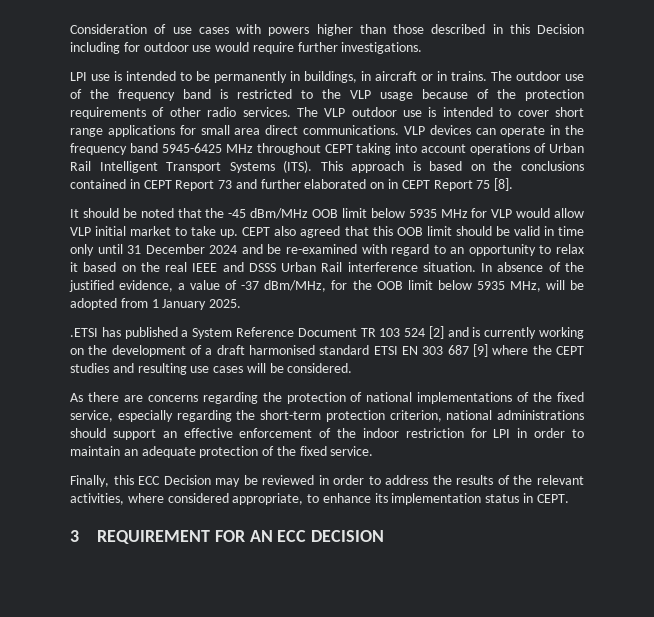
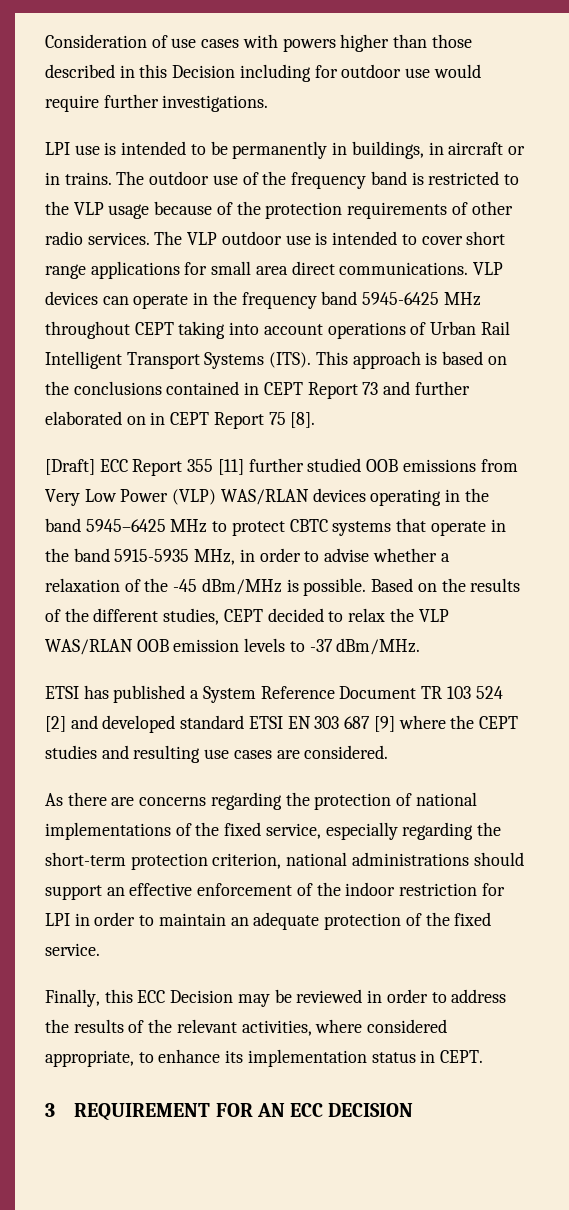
- It should be noted that the -45 dBm/MHz OOB limit below 5935 MHz for VLP would allow VLP initial market to take up. CEPT also agreed that this OOB limit should be valid in time only until 31 December 2024 and be re-examined with regard to an opportunity to relax it based on the real IEEE and DSSS Urban Rail interference situation. In absence of the justified evidence, a value of -37 dBm/MHz, for the OOB limit below 5935 MHz, will be adopted from 1 January 2025.
- .ETSI has published a System Reference Document TR 103 524 [2] and is currently working on the development of a draft harmonised standard ETSI EN 303 687 [9] where the CEPT studies and resulting use cases will be considered.
+ [Draft] ECC Report 355 [11] further studied OOB emissions from Very Low Power (VLP) WAS/RLAN devices operating in the band 5945–6425 MHz to protect CBTC systems that operate in the band 5915-5935 MHz, in order to advise whether a relaxation of the -45 dBm/MHz is possible. Based on the results of the different studies, CEPT decided to relax the VLP WAS/RLAN OOB emission levels to -37 dBm/MHz.
+ ETSI has published a System Reference Document TR 103 524 [2] and developed standard ETSI EN 303 687 [9] where the CEPT studies and resulting use cases are considered.

